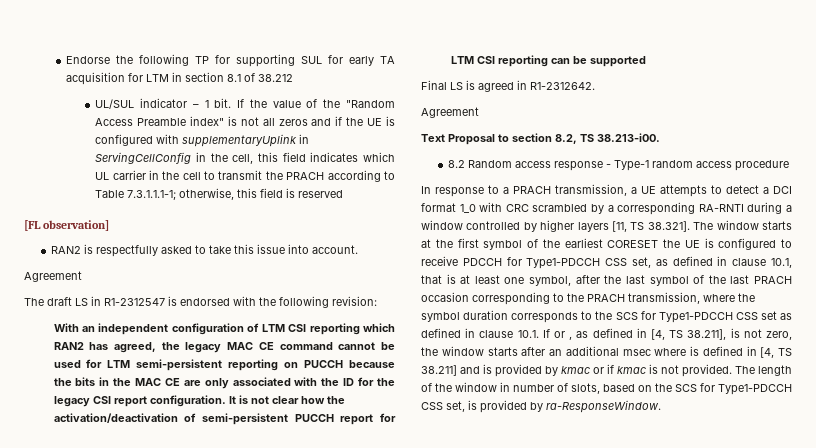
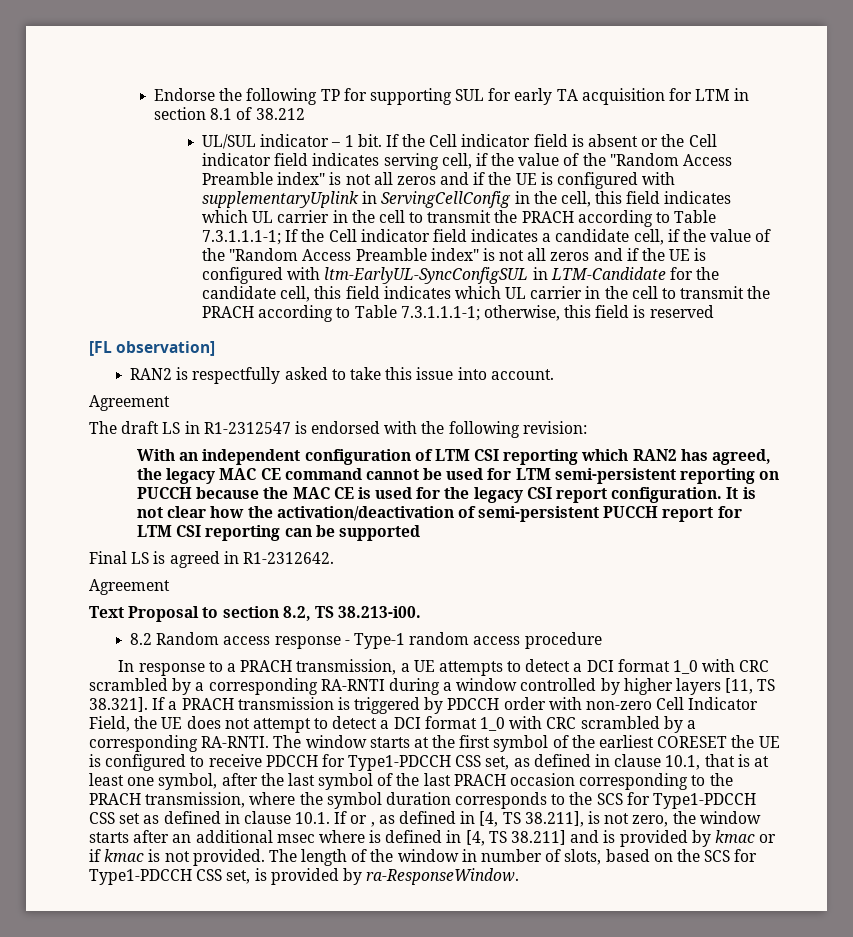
- If the value of the "Random Access Preamble index" is not all zeros and if the UE is configured with supplementaryUplink in ServingCellConfig in the cell, this field indicates which UL carrier in the cell to transmit the PRACH according to Table 7.3.1.1.1-1; otherwise, this field is reserved
+ If the Cell indicator field is absent or the Cell indicator field indicates serving cell, if the value of the "Random Access Preamble index" is not all zeros and if the UE is configured with supplementaryUplink in ServingCellConfig in the cell, this field indicates which UL carrier in the cell to transmit the PRACH according to Table 7.3.1.1.1-1; If the Cell indicator field indicates a candidate cell, if the value of the "Random Access Preamble index" is not all zeros and if the UE is configured with ltm-EarlyUL-SyncConfigSUL in LTM-Candidate for the candidate cell, this field indicates which UL carrier in the cell to transmit the PRACH according to Table 7.3.1.1.1-1; otherwise, this field is reserved
- With an independent configuration of LTM CSI reporting which RAN2 has agreed, the legacy MAC CE command cannot be used for LTM semi-persistent reporting on PUCCH because the bits in the MAC CE are only associated with the ID for the legacy CSI report configuration.
+ With an independent configuration of LTM CSI reporting which RAN2 has agreed, the legacy MAC CE command cannot be used for LTM semi-persistent reporting on PUCCH because the MAC CE is used for the legacy CSI report configuration.
- In response to a PRACH transmission, a UE attempts to detect a DCI format 1_0 with CRC scrambled by a corresponding RA-RNTI during a window controlled by higher layers [11, TS 38.321]. The window starts at the first symbol of the earliest CORESET the UE is configured to receive PDCCH for Type1-PDCCH CSS set, as defined in clause 10.1, that is at least one symbol, after the last symbol of the last PRACH occasion corresponding to the PRACH transmission, where the symbol duration corresponds to the SCS for Type1-PDCCH CSS set as defined in clause 10.1. If or , as defined in [4, TS 38.211], is not zero, the window starts after an additional msec where is defined in [4, TS 38.211] and is provided by kmac or if kmac is not provided.
+ In response to a PRACH transmission, a UE attempts to detect a DCI format 1_0 with CRC scrambled by a corresponding RA-RNTI during a window controlled by higher layers [11, TS 38.321]. If a PRACH transmission is triggered by PDCCH order with non-zero Cell Indicator Field, the UE does not attempt to detect a DCI format 1_0 with CRC scrambled by a corresponding RA-RNTI. The window starts at the first symbol of the earliest CORESET the UE is configured to receive PDCCH for Type1-PDCCH CSS set, as defined in clause 10.1, that is at least one symbol, after the last symbol of the last PRACH occasion corresponding to the PRACH transmission, where the symbol duration corresponds to the SCS for Type1-PDCCH CSS set as defined in clause 10.1. If or , as defined in [4, TS 38.211], is not zero, the window starts after an additional msec where is defined in [4, TS 38.211] and is provided by kmac or if kmac is not provided.

